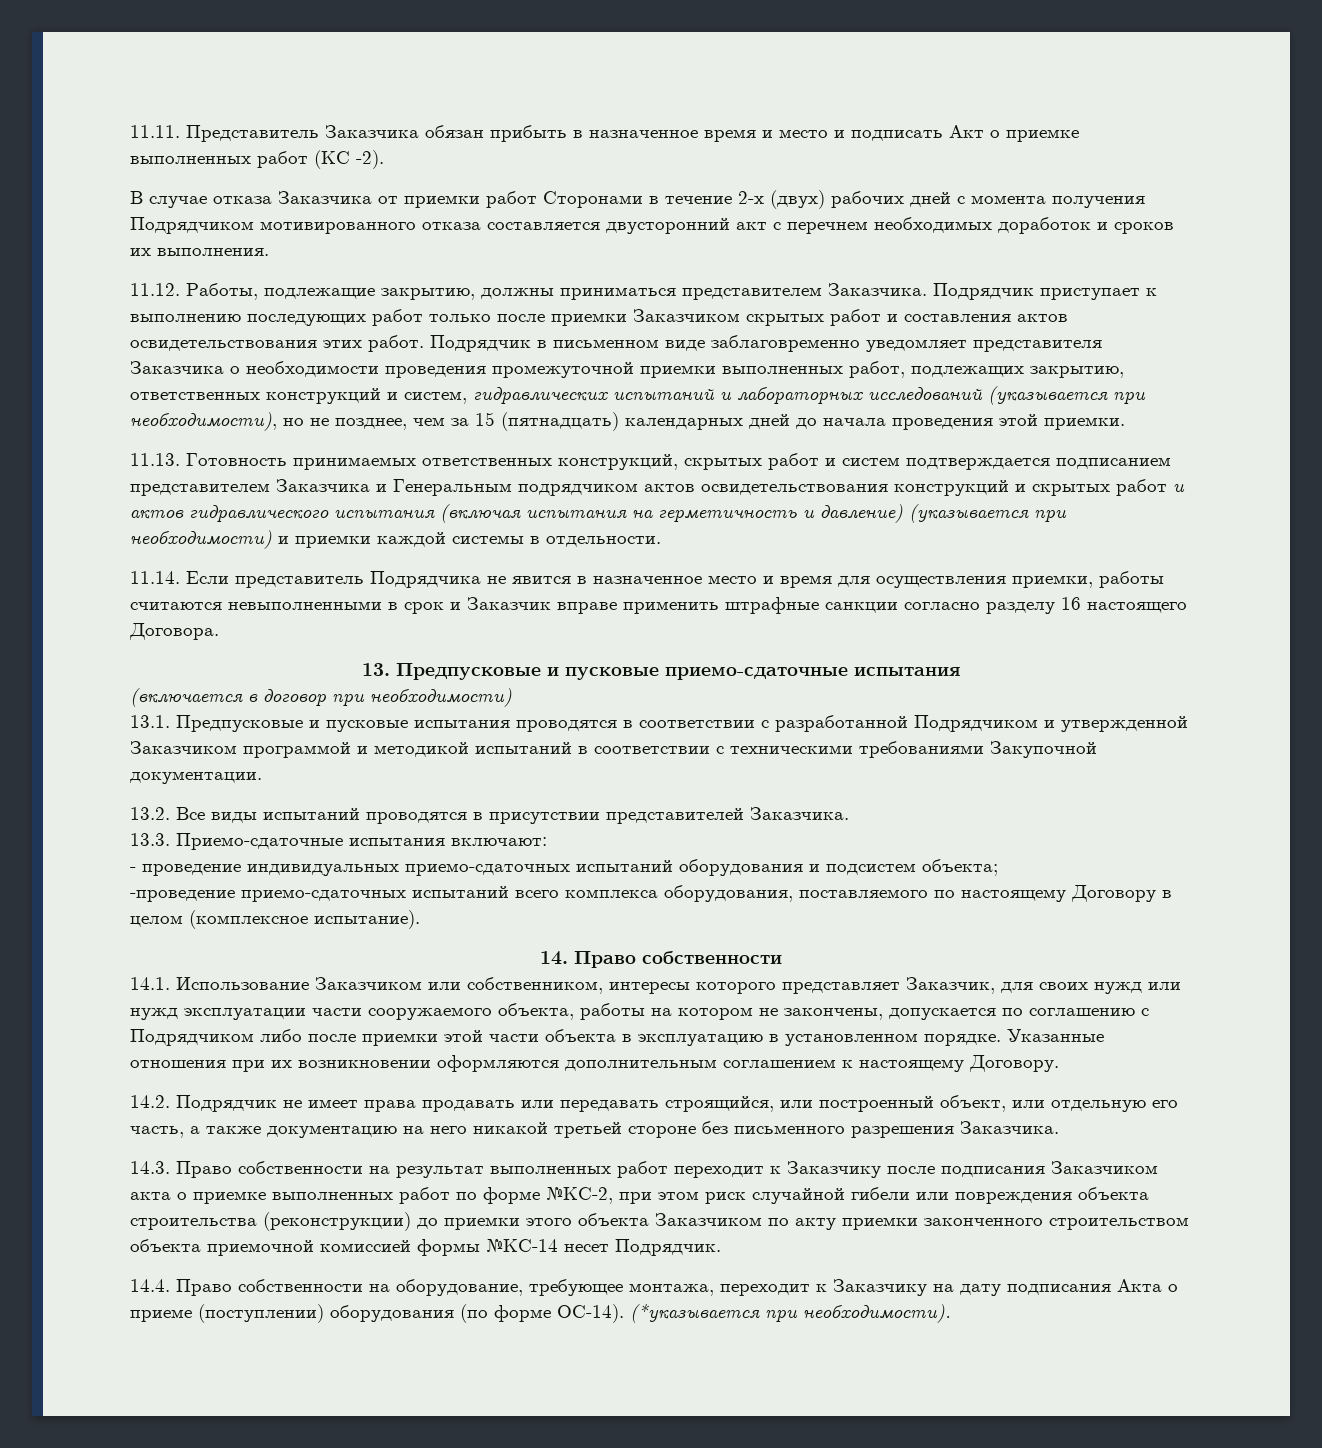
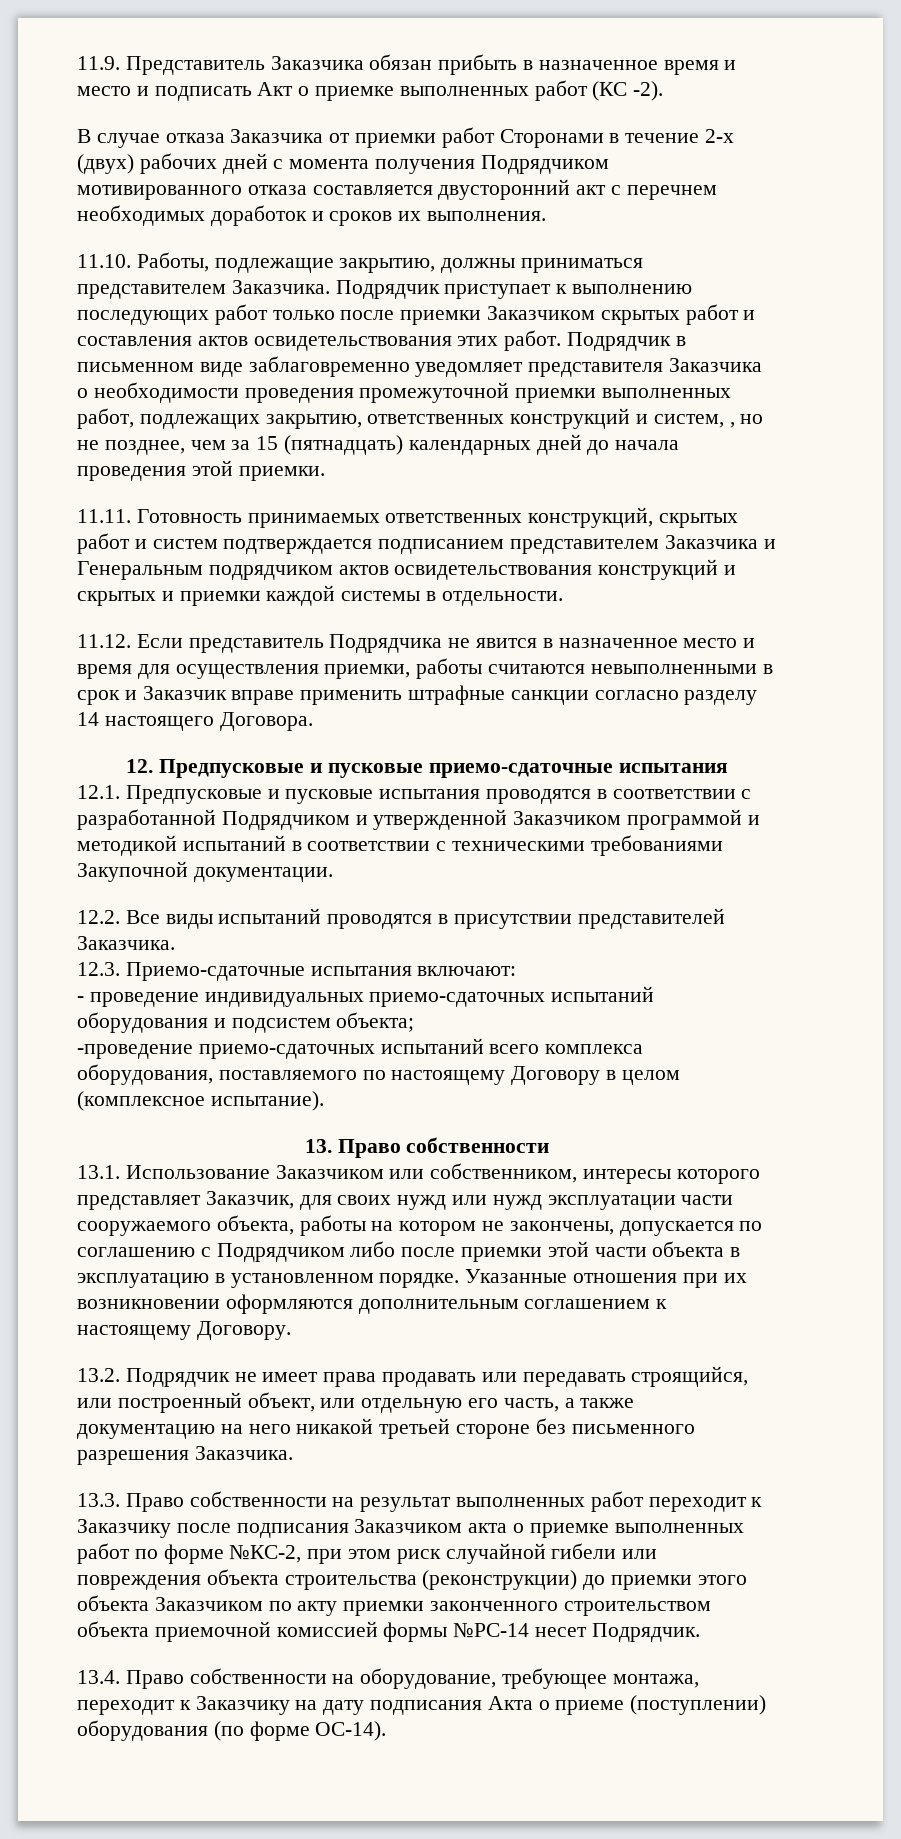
- 11.11. Представитель Заказчика обязан прибыть в назначенное время и место и подписать Акт о приемке выполненных работ (КС -2).
+ 11.9. Представитель Заказчика обязан прибыть в назначенное время и место и подписать Акт о приемке выполненных работ (КС -2).
- 11.12. Работы, подлежащие закрытию, должны приниматься представителем Заказчика.
+ 11.10. Работы, подлежащие закрытию, должны приниматься представителем Заказчика.
- Подрядчик в письменном виде заблаговременно уведомляет представителя Заказчика о необходимости проведения промежуточной приемки выполненных работ, подлежащих закрытию, ответственных конструкций и систем, гидравлических испытаний и лабораторных исследований (указывается при необходимости), но не позднее, чем за 15 (пятнадцать) календарных дней до начала проведения этой приемки.
+ Подрядчик в письменном виде заблаговременно уведомляет представителя Заказчика о необходимости проведения промежуточной приемки выполненных работ, подлежащих закрытию, ответственных конструкций и систем, , но не позднее, чем за 15 (пятнадцать) календарных дней до начала проведения этой приемки.
- 11.13. Готовность принимаемых ответственных конструкций, скрытых работ и систем подтверждается подписанием представителем Заказчика и Генеральным подрядчиком актов освидетельствования конструкций и скрытых работ и актов гидравлического испытания (включая испытания на герметичность и давление) (указывается при необходимости) и приемки каждой системы в отдельности.
+ 11.11. Готовность принимаемых ответственных конструкций, скрытых работ и систем подтверждается подписанием представителем Заказчика и Генеральным подрядчиком актов освидетельствования конструкций и скрытых и приемки каждой системы в отдельности.
- 11.14. Если представитель Подрядчика не явится в назначенное место и время для осуществления приемки, работы считаются невыполненными в срок и Заказчик вправе применить штрафные санкции согласно разделу 16 настоящего Договора.
+ 11.12. Если представитель Подрядчика не явится в назначенное место и время для осуществления приемки, работы считаются невыполненными в срок и Заказчик вправе применить штрафные санкции согласно разделу 14 настоящего Договора.
- 13. Предпусковые и пусковые приемо-сдаточные испытания
+ 12. Предпусковые и пусковые приемо-сдаточные испытания
- (включается в договор при необходимости)
- 13.1. Предпусковые и пусковые испытания проводятся в соответствии с разработанной Подрядчиком и утвержденной Заказчиком программой и методикой испытаний в соответствии с техническими требованиями Закупочной документации.
+ 12.1. Предпусковые и пусковые испытания проводятся в соответствии с разработанной Подрядчиком и утвержденной Заказчиком программой и методикой испытаний в соответствии с техническими требованиями Закупочной документации.
- 13.2. Все виды испытаний проводятся в присутствии представителей Заказчика.
+ 12.2. Все виды испытаний проводятся в присутствии представителей Заказчика.
- 13.3. Приемо-сдаточные испытания включают:
+ 12.3. Приемо-сдаточные испытания включают:
- 14. Право собственности
+ 13. Право собственности
- 14.1. Использование Заказчиком или собственником, интересы которого представляет Заказчик, для своих нужд или нужд эксплуатации части сооружаемого объекта, работы на котором не закончены, допускается по соглашению с Подрядчиком либо после приемки этой части объекта в эксплуатацию в установленном порядке.
+ 13.1. Использование Заказчиком или собственником, интересы которого представляет Заказчик, для своих нужд или нужд эксплуатации части сооружаемого объекта, работы на котором не закончены, допускается по соглашению с Подрядчиком либо после приемки этой части объекта в эксплуатацию в установленном порядке.
- 14.2. Подрядчик не имеет права продавать или передавать строящийся, или построенный объект, или отдельную его часть, а также документацию на него никакой третьей стороне без письменного разрешения Заказчика.
+ 13.2. Подрядчик не имеет права продавать или передавать строящийся, или построенный объект, или отдельную его часть, а также документацию на него никакой третьей стороне без письменного разрешения Заказчика.
- 14.3. Право собственности на результат выполненных работ переходит к Заказчику после подписания Заказчиком акта о приемке выполненных работ по форме №КС-2, при этом риск случайной гибели или повреждения объекта строительства (реконструкции) до приемки этого объекта Заказчиком по акту приемки законченного строительством объекта приемочной комиссией формы №КС-14 несет Подрядчик.
+ 13.3. Право собственности на результат выполненных работ переходит к Заказчику после подписания Заказчиком акта о приемке выполненных работ по форме №КС-2, при этом риск случайной гибели или повреждения объекта строительства (реконструкции) до приемки этого объекта Заказчиком по акту приемки законченного строительством объекта приемочной комиссией формы №РС-14 несет Подрядчик.
- 14.4. Право собственности на оборудование, требующее монтажа, переходит к Заказчику на дату подписания Акта о приеме (поступлении) оборудования (по форме ОС-14). (*указывается при необходимости).
+ 13.4. Право собственности на оборудование, требующее монтажа, переходит к Заказчику на дату подписания Акта о приеме (поступлении) оборудования (по форме ОС-14).

